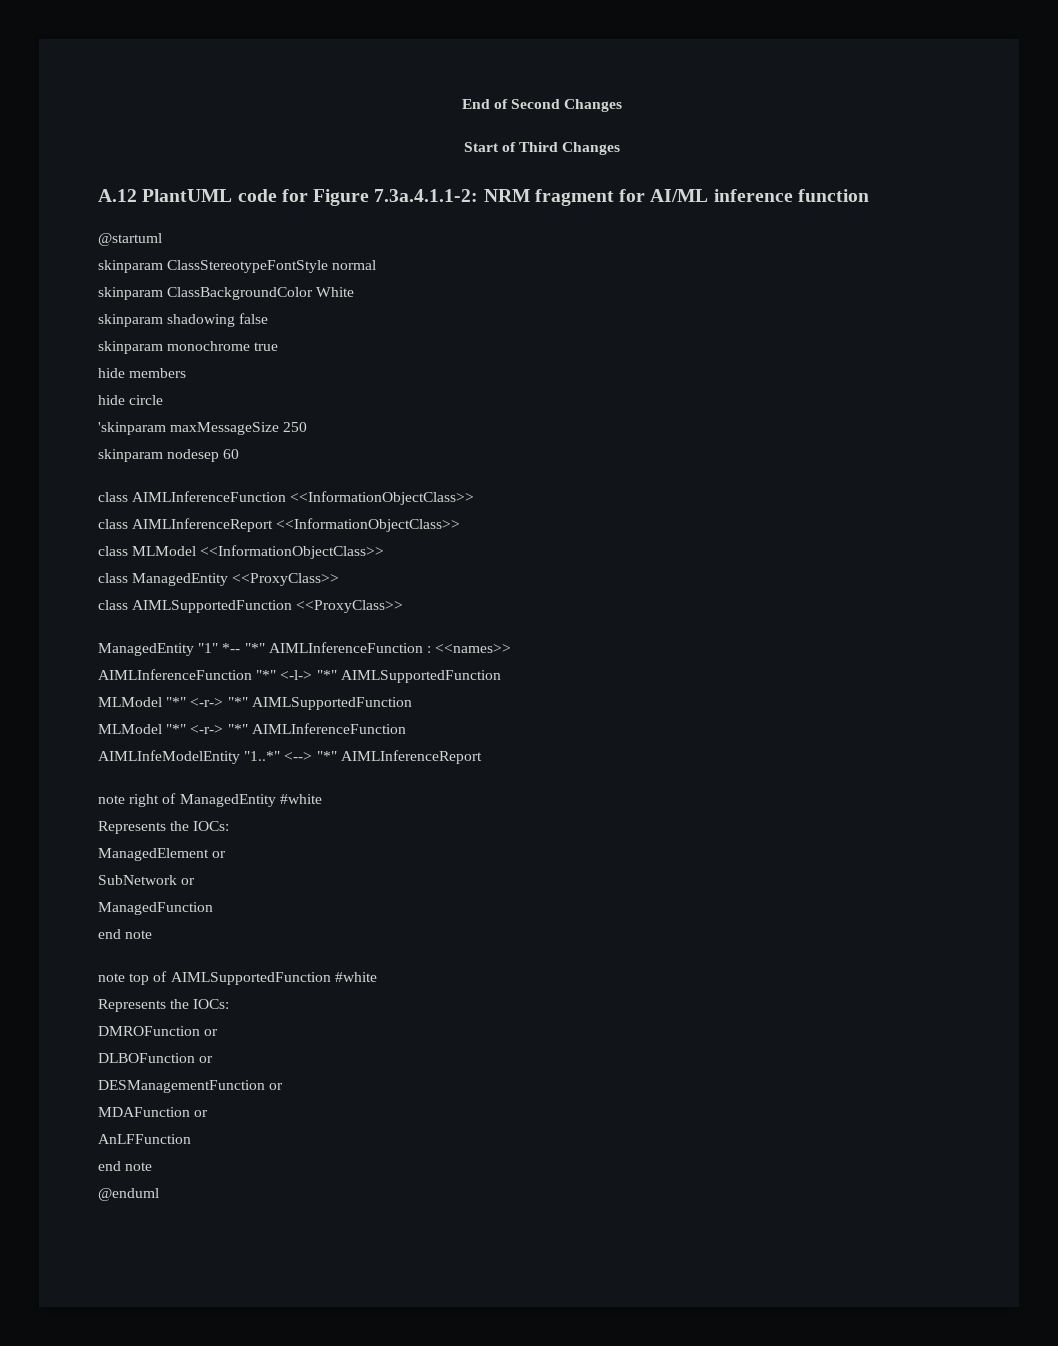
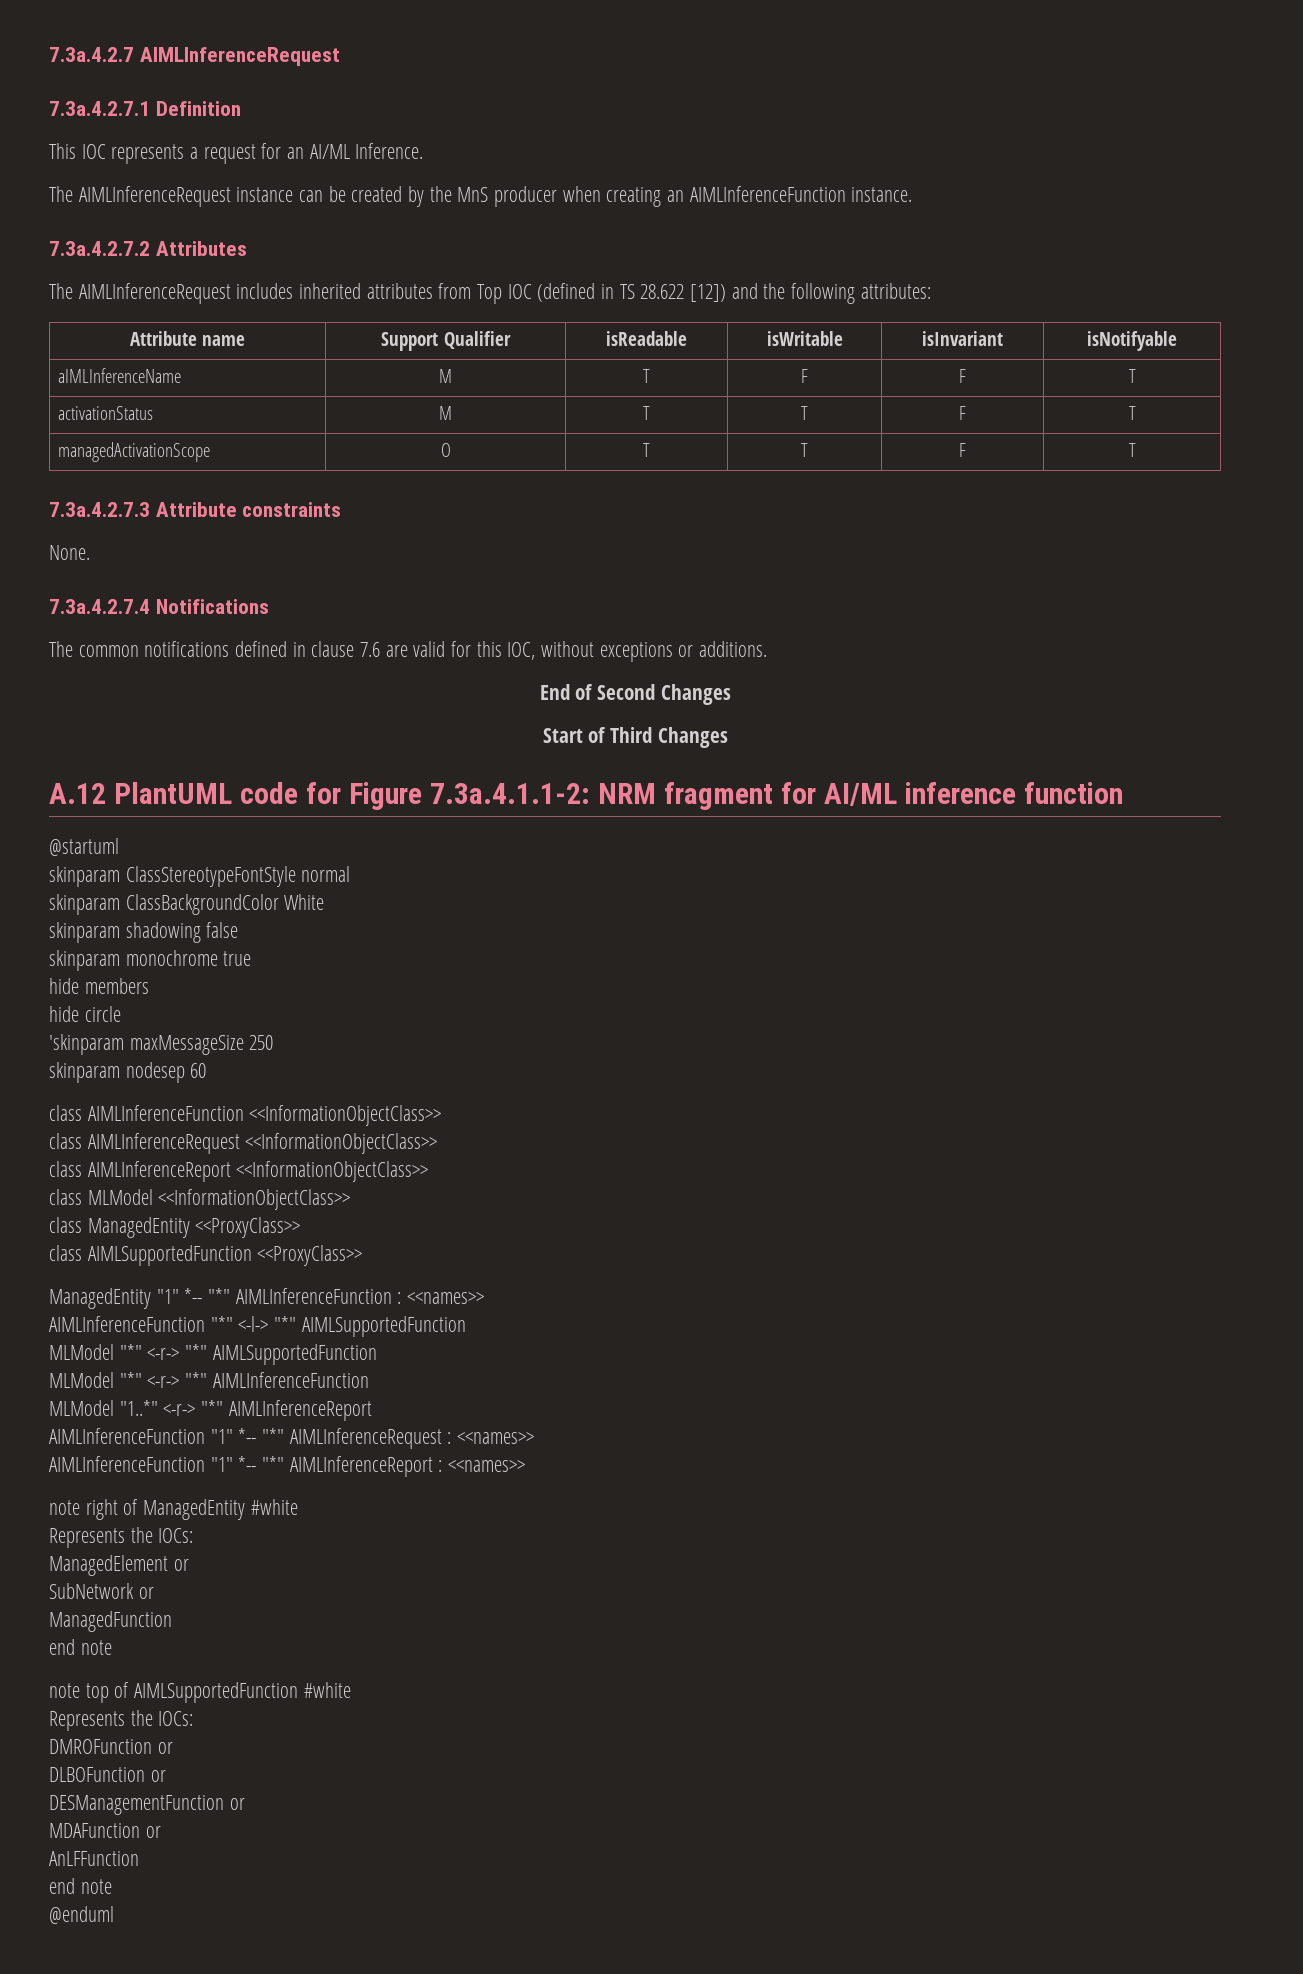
+ 7.3a.4.2.7 AIMLInferenceRequest
+ 7.3a.4.2.7.1 Definition
+ This IOC represents a request for an AI/ML Inference.
+ The AIMLInferenceRequest instance can be created by the MnS producer when creating an AIMLInferenceFunction instance.
+ 7.3a.4.2.7.2 Attributes
+ The AIMLInferenceRequest includes inherited attributes from Top IOC (defined in TS 28.622 [12]) and the following attributes:
+ Attribute name | Support Qualifier | isReadable | isWritable | isInvariant | isNotifyable
+ aIMLInferenceName | M | T | F | F | T
+ activationStatus | M | T | T | F | T
+ managedActivationScope | O | T | T | F | T
+ 7.3a.4.2.7.3 Attribute constraints
+ None.
+ 7.3a.4.2.7.4 Notifications
+ The common notifications defined in clause 7.6 are valid for this IOC, without exceptions or additions.
+ class AIMLInferenceRequest <<InformationObjectClass>>
- AIMLInfeModelEntity "1..*" <--> "*" AIMLInferenceReport
+ MLModel "1..*" <-r-> "*" AIMLInferenceReport
+ AIMLInferenceFunction "1" *-- "*" AIMLInferenceRequest : <<names>>
+ AIMLInferenceFunction "1" *-- "*" AIMLInferenceReport : <<names>>

